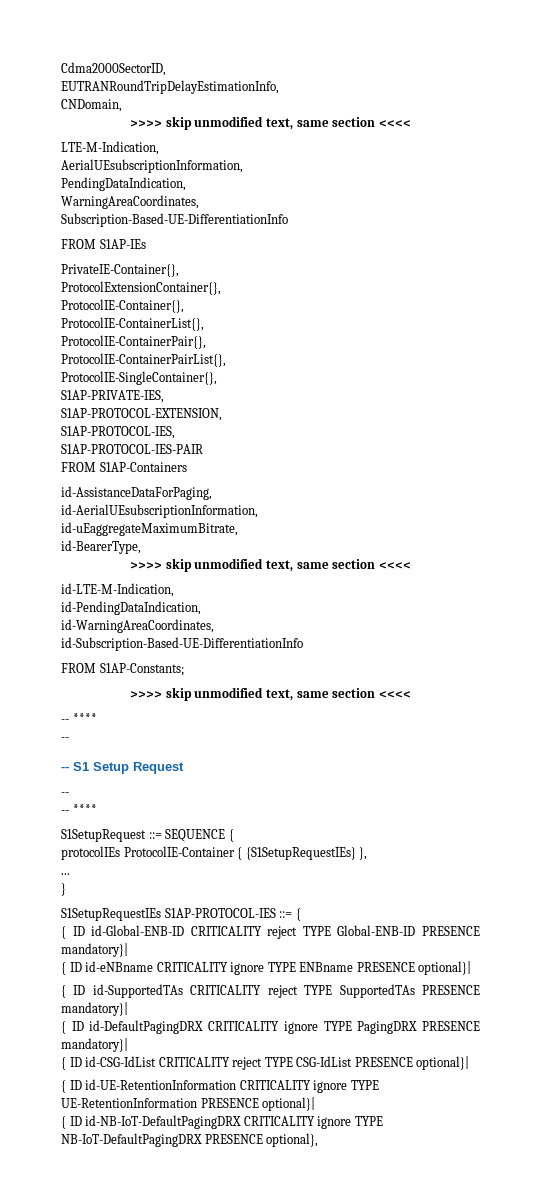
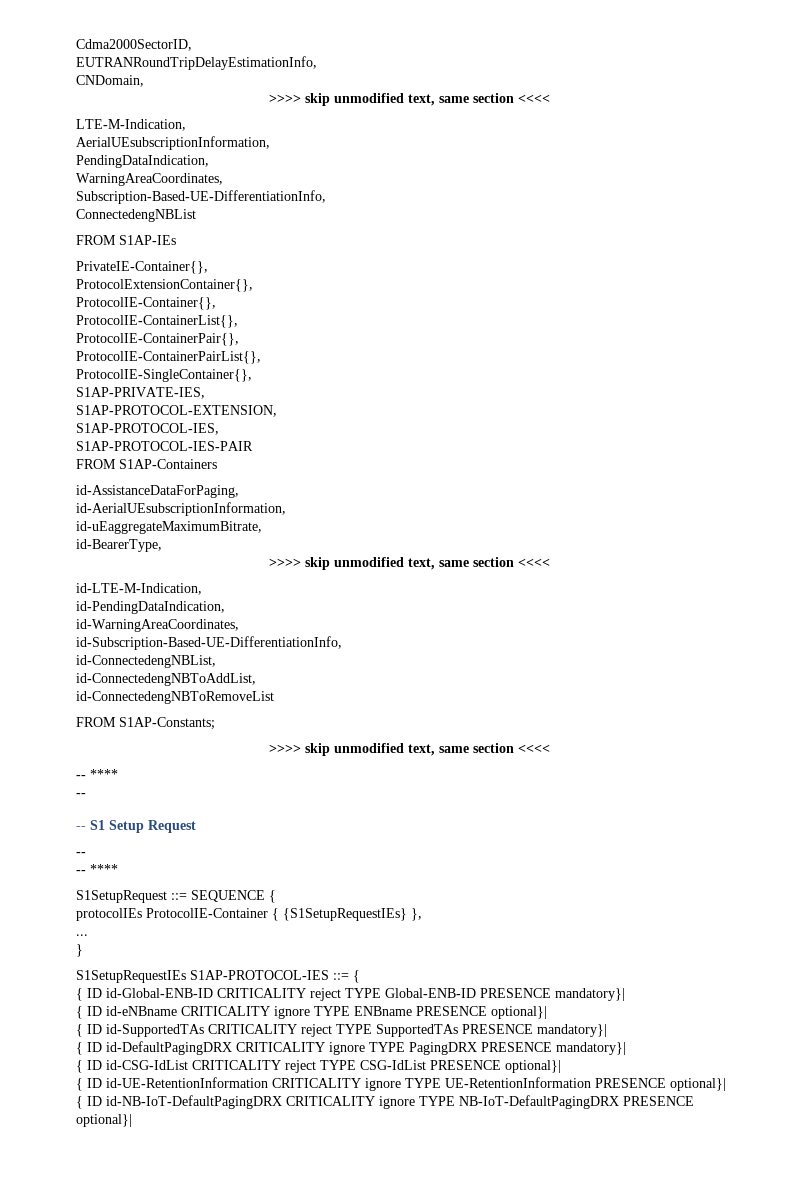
- Subscription-Based-UE-DifferentiationInfo
+ Subscription-Based-UE-DifferentiationInfo,
+ ConnectedengNBList
- id-Subscription-Based-UE-DifferentiationInfo
+ id-Subscription-Based-UE-DifferentiationInfo,
+ id-ConnectedengNBList,
+ id-ConnectedengNBToAddList,
+ id-ConnectedengNBToRemoveList
- { ID id-NB-IoT-DefaultPagingDRX CRITICALITY ignore TYPE NB-IoT-DefaultPagingDRX PRESENCE optional},
+ { ID id-NB-IoT-DefaultPagingDRX CRITICALITY ignore TYPE NB-IoT-DefaultPagingDRX PRESENCE optional}|

